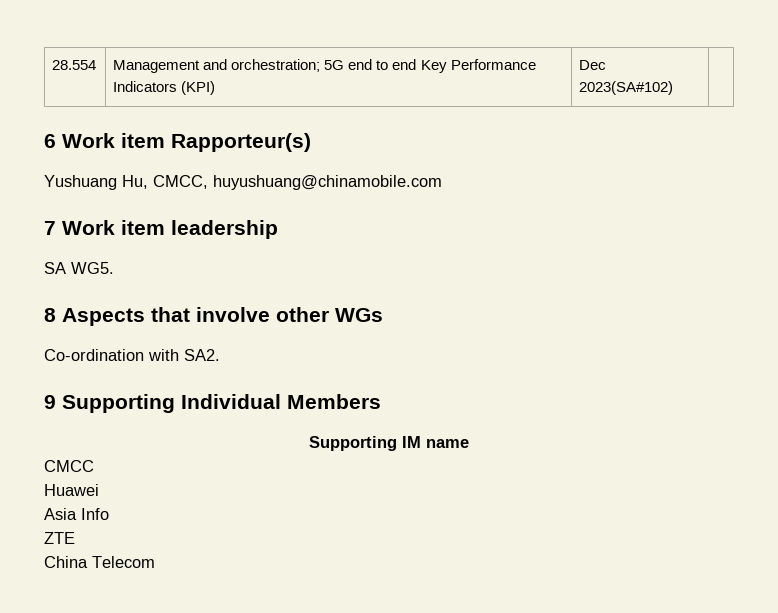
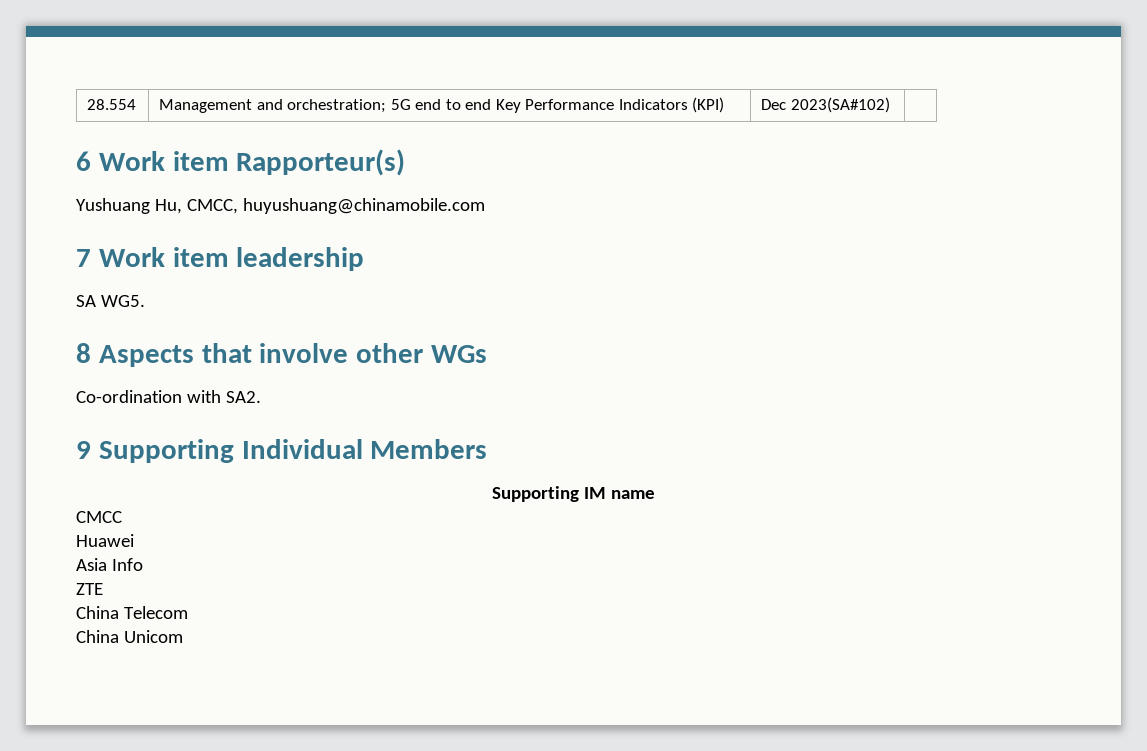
+ China Unicom

